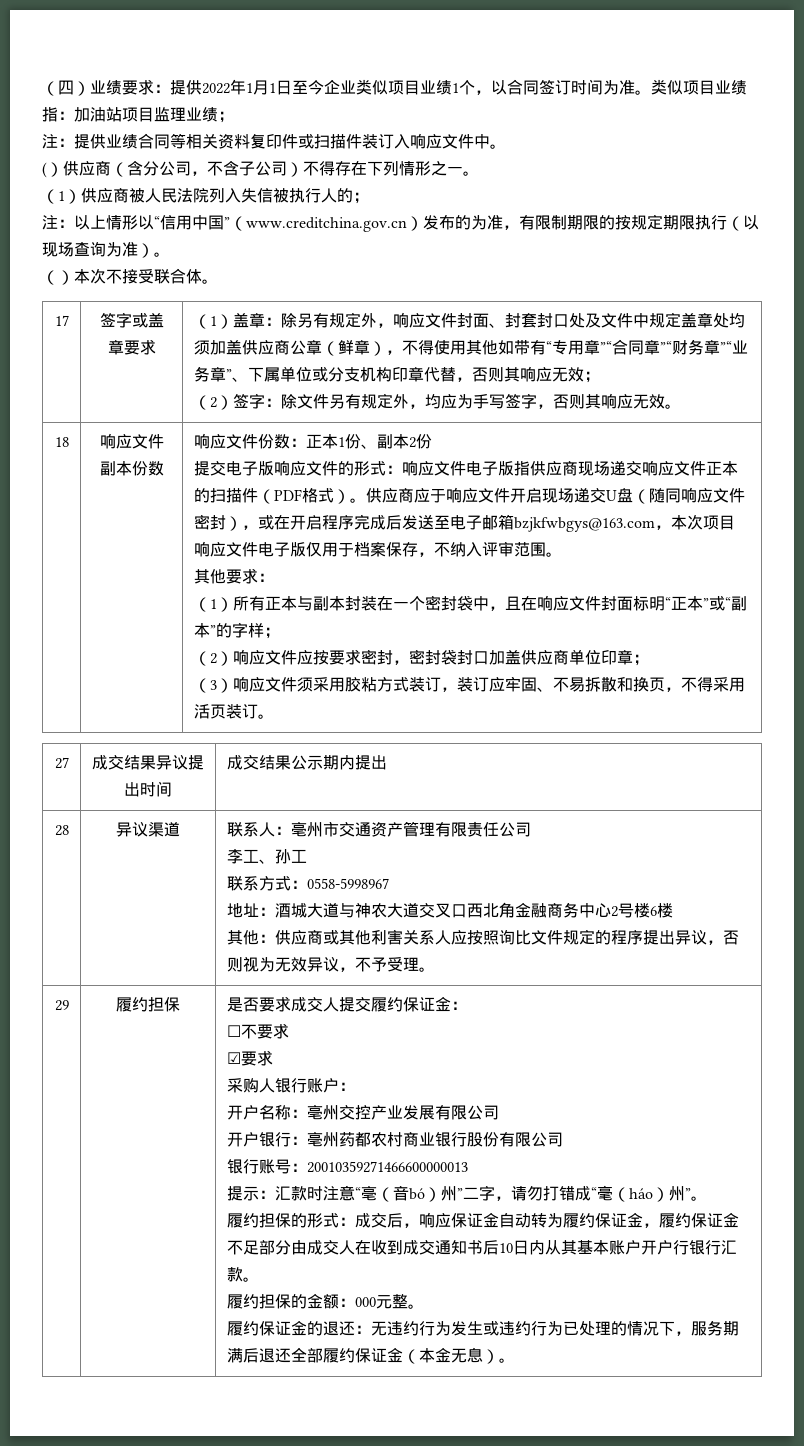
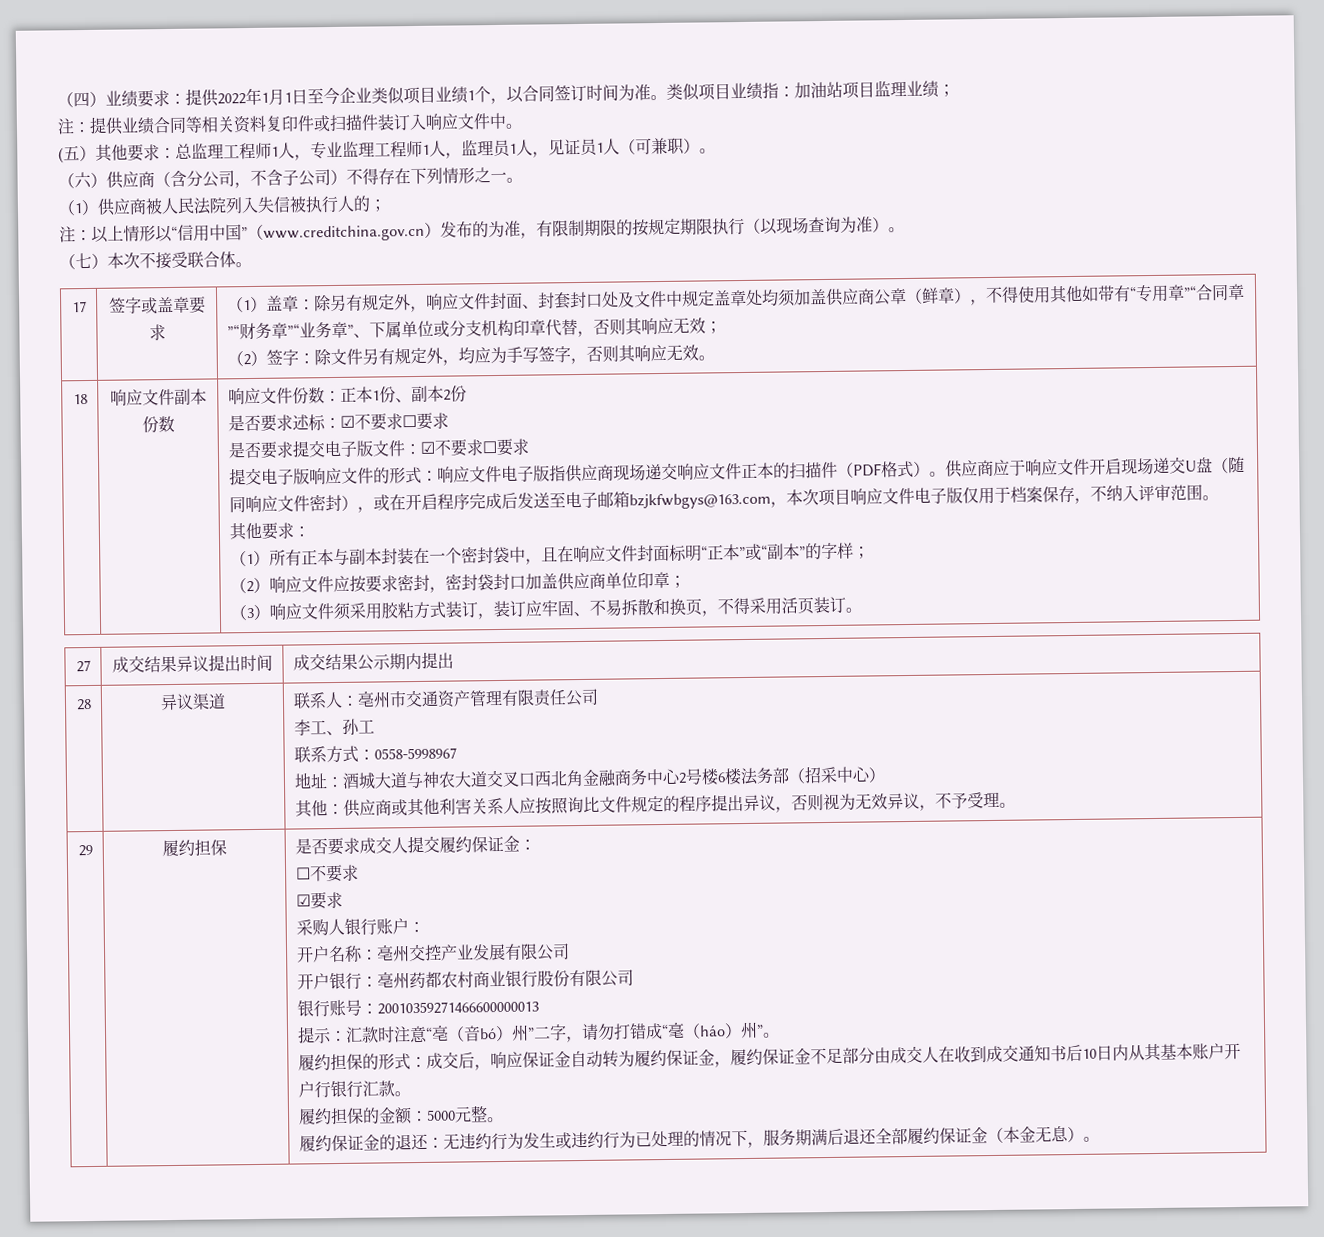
- (）供应商（含分公司，不含子公司）不得存在下列情形之一。
+ (五）其他要求：总监理工程师1人，专业监理工程师1人，监理员1人，见证员1人（可兼职）。
+ （六）供应商（含分公司，不含子公司）不得存在下列情形之一。
- （）本次不接受联合体。
+ （七）本次不接受联合体。
+ 是否要求述标：☑不要求☐要求
+ 是否要求提交电子版文件：☑不要求☐要求
- 地址：酒城大道与神农大道交叉口西北角金融商务中心2号楼6楼
+ 地址：酒城大道与神农大道交叉口西北角金融商务中心2号楼6楼法务部（招采中心）
- 履约担保的金额：000元整。
+ 履约担保的金额：5000元整。

